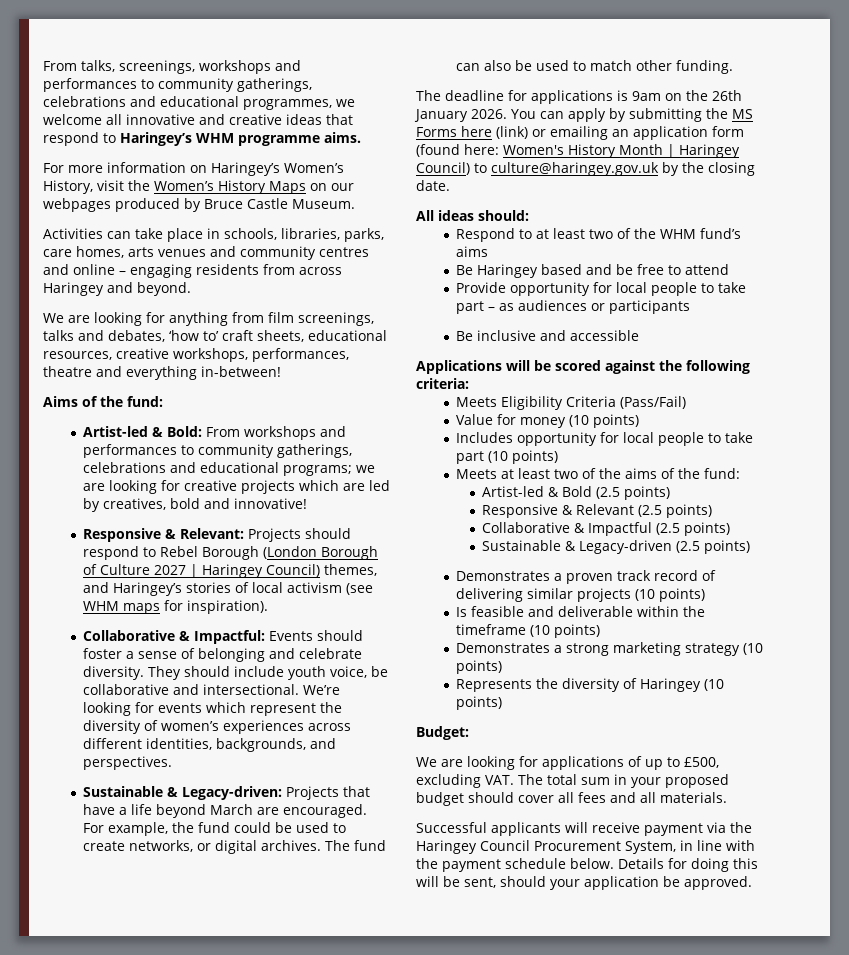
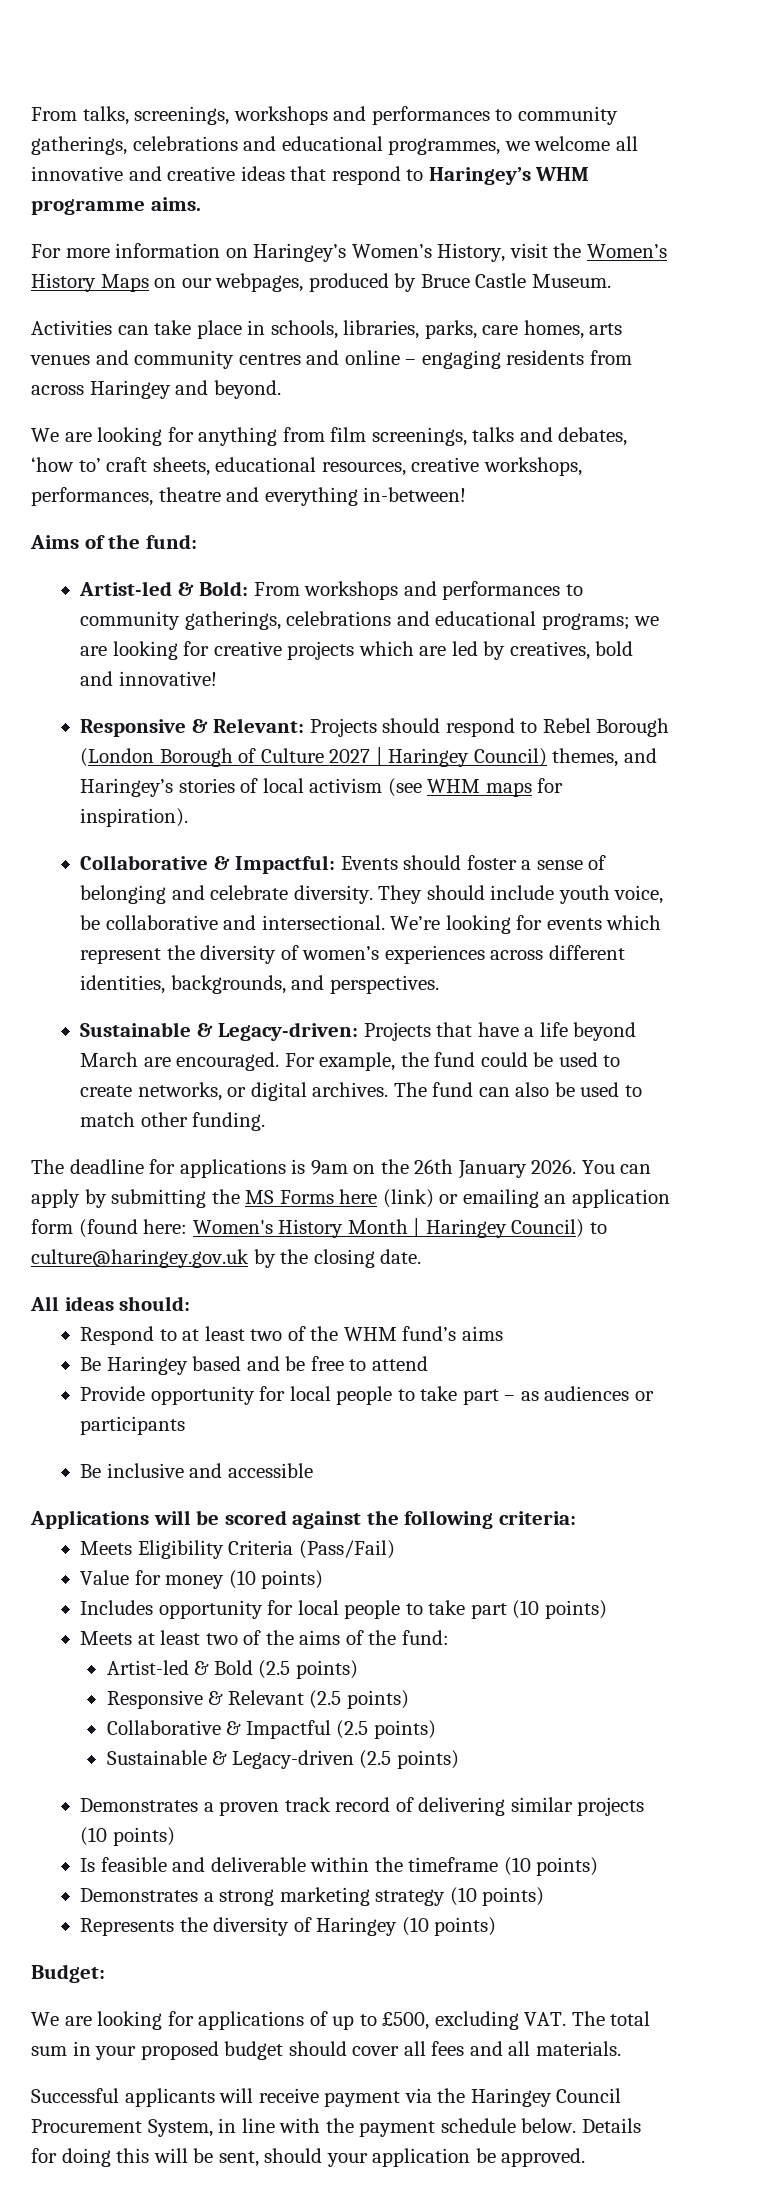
- For more information on Haringey’s Women’s History, visit the Women’s History Maps on our webpages produced by Bruce Castle Museum.
+ For more information on Haringey’s Women’s History, visit the Women’s History Maps on our webpages, produced by Bruce Castle Museum.

